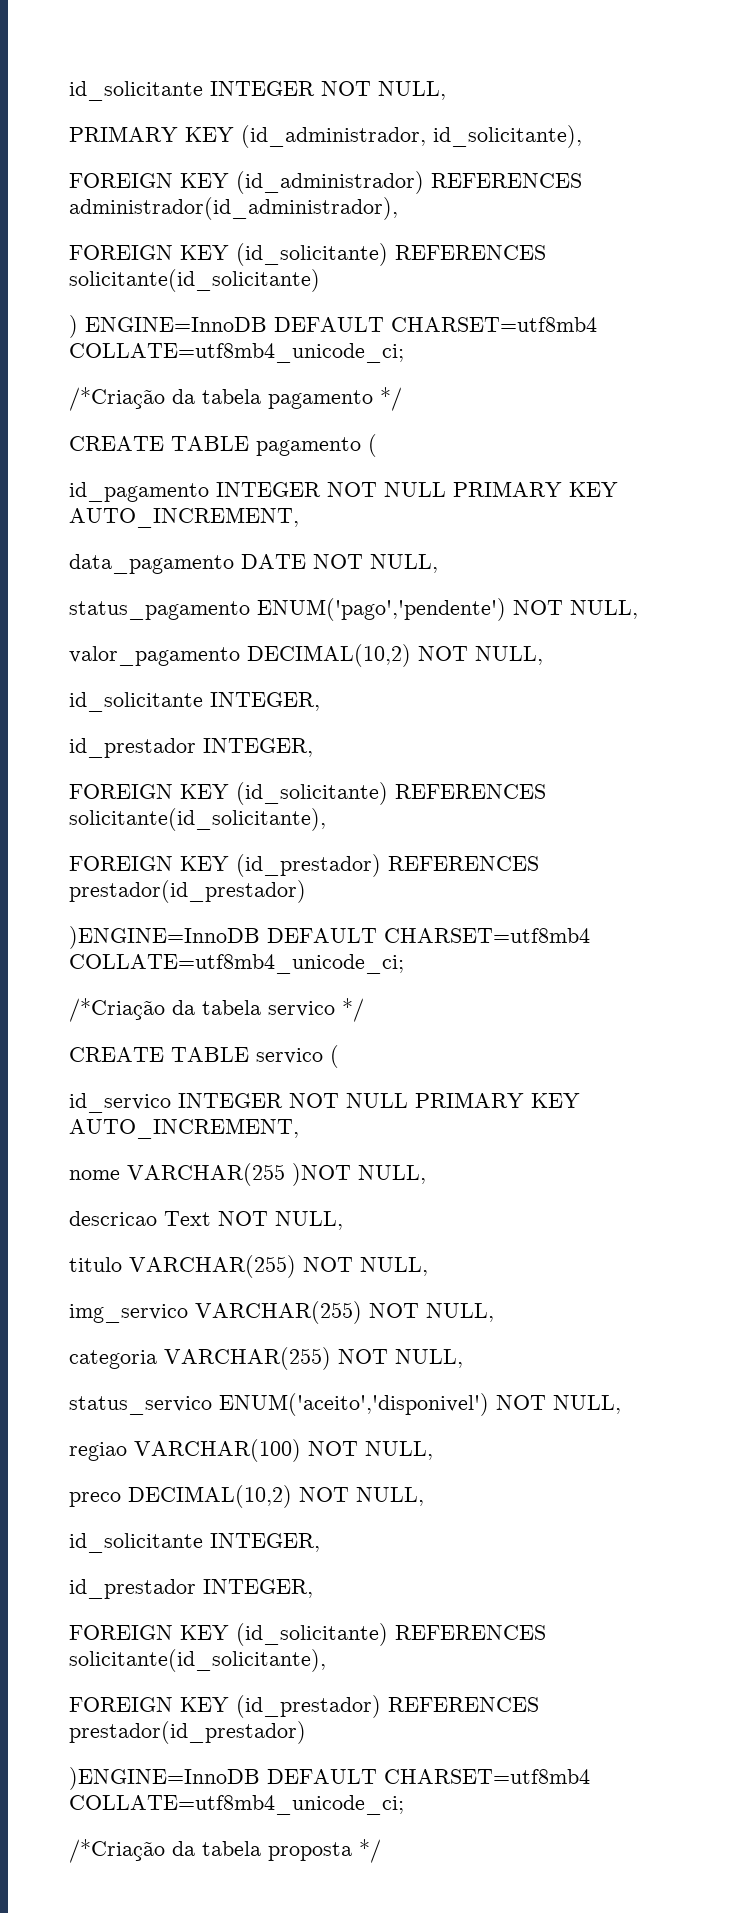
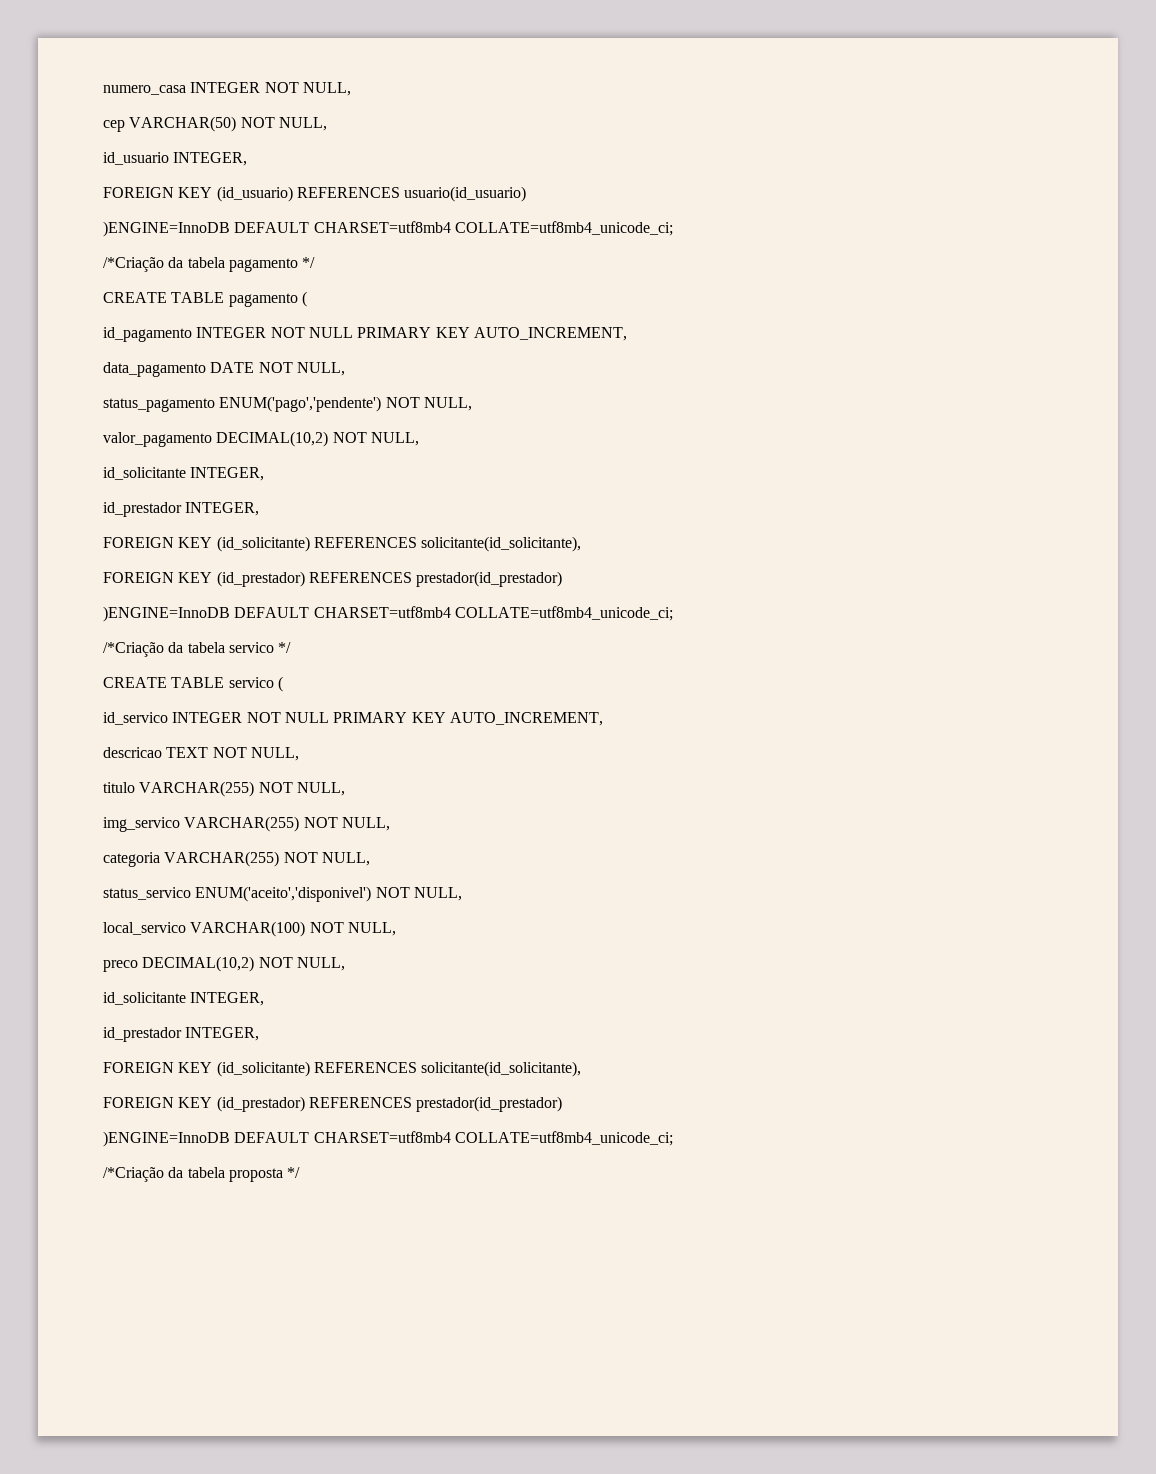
- id_solicitante INTEGER NOT NULL,
+ numero_casa INTEGER NOT NULL,
- PRIMARY KEY (id_administrador, id_solicitante),
- FOREIGN KEY (id_administrador) REFERENCES administrador(id_administrador),
- FOREIGN KEY (id_solicitante) REFERENCES solicitante(id_solicitante)
- ) ENGINE=InnoDB DEFAULT CHARSET=utf8mb4 COLLATE=utf8mb4_unicode_ci;
+ cep VARCHAR(50) NOT NULL,
+ id_usuario INTEGER,
+ FOREIGN KEY (id_usuario) REFERENCES usuario(id_usuario)
+ )ENGINE=InnoDB DEFAULT CHARSET=utf8mb4 COLLATE=utf8mb4_unicode_ci;
- nome VARCHAR(255 )NOT NULL,
- descricao Text NOT NULL,
+ descricao TEXT NOT NULL,
- regiao VARCHAR(100) NOT NULL,
+ local_servico VARCHAR(100) NOT NULL,

